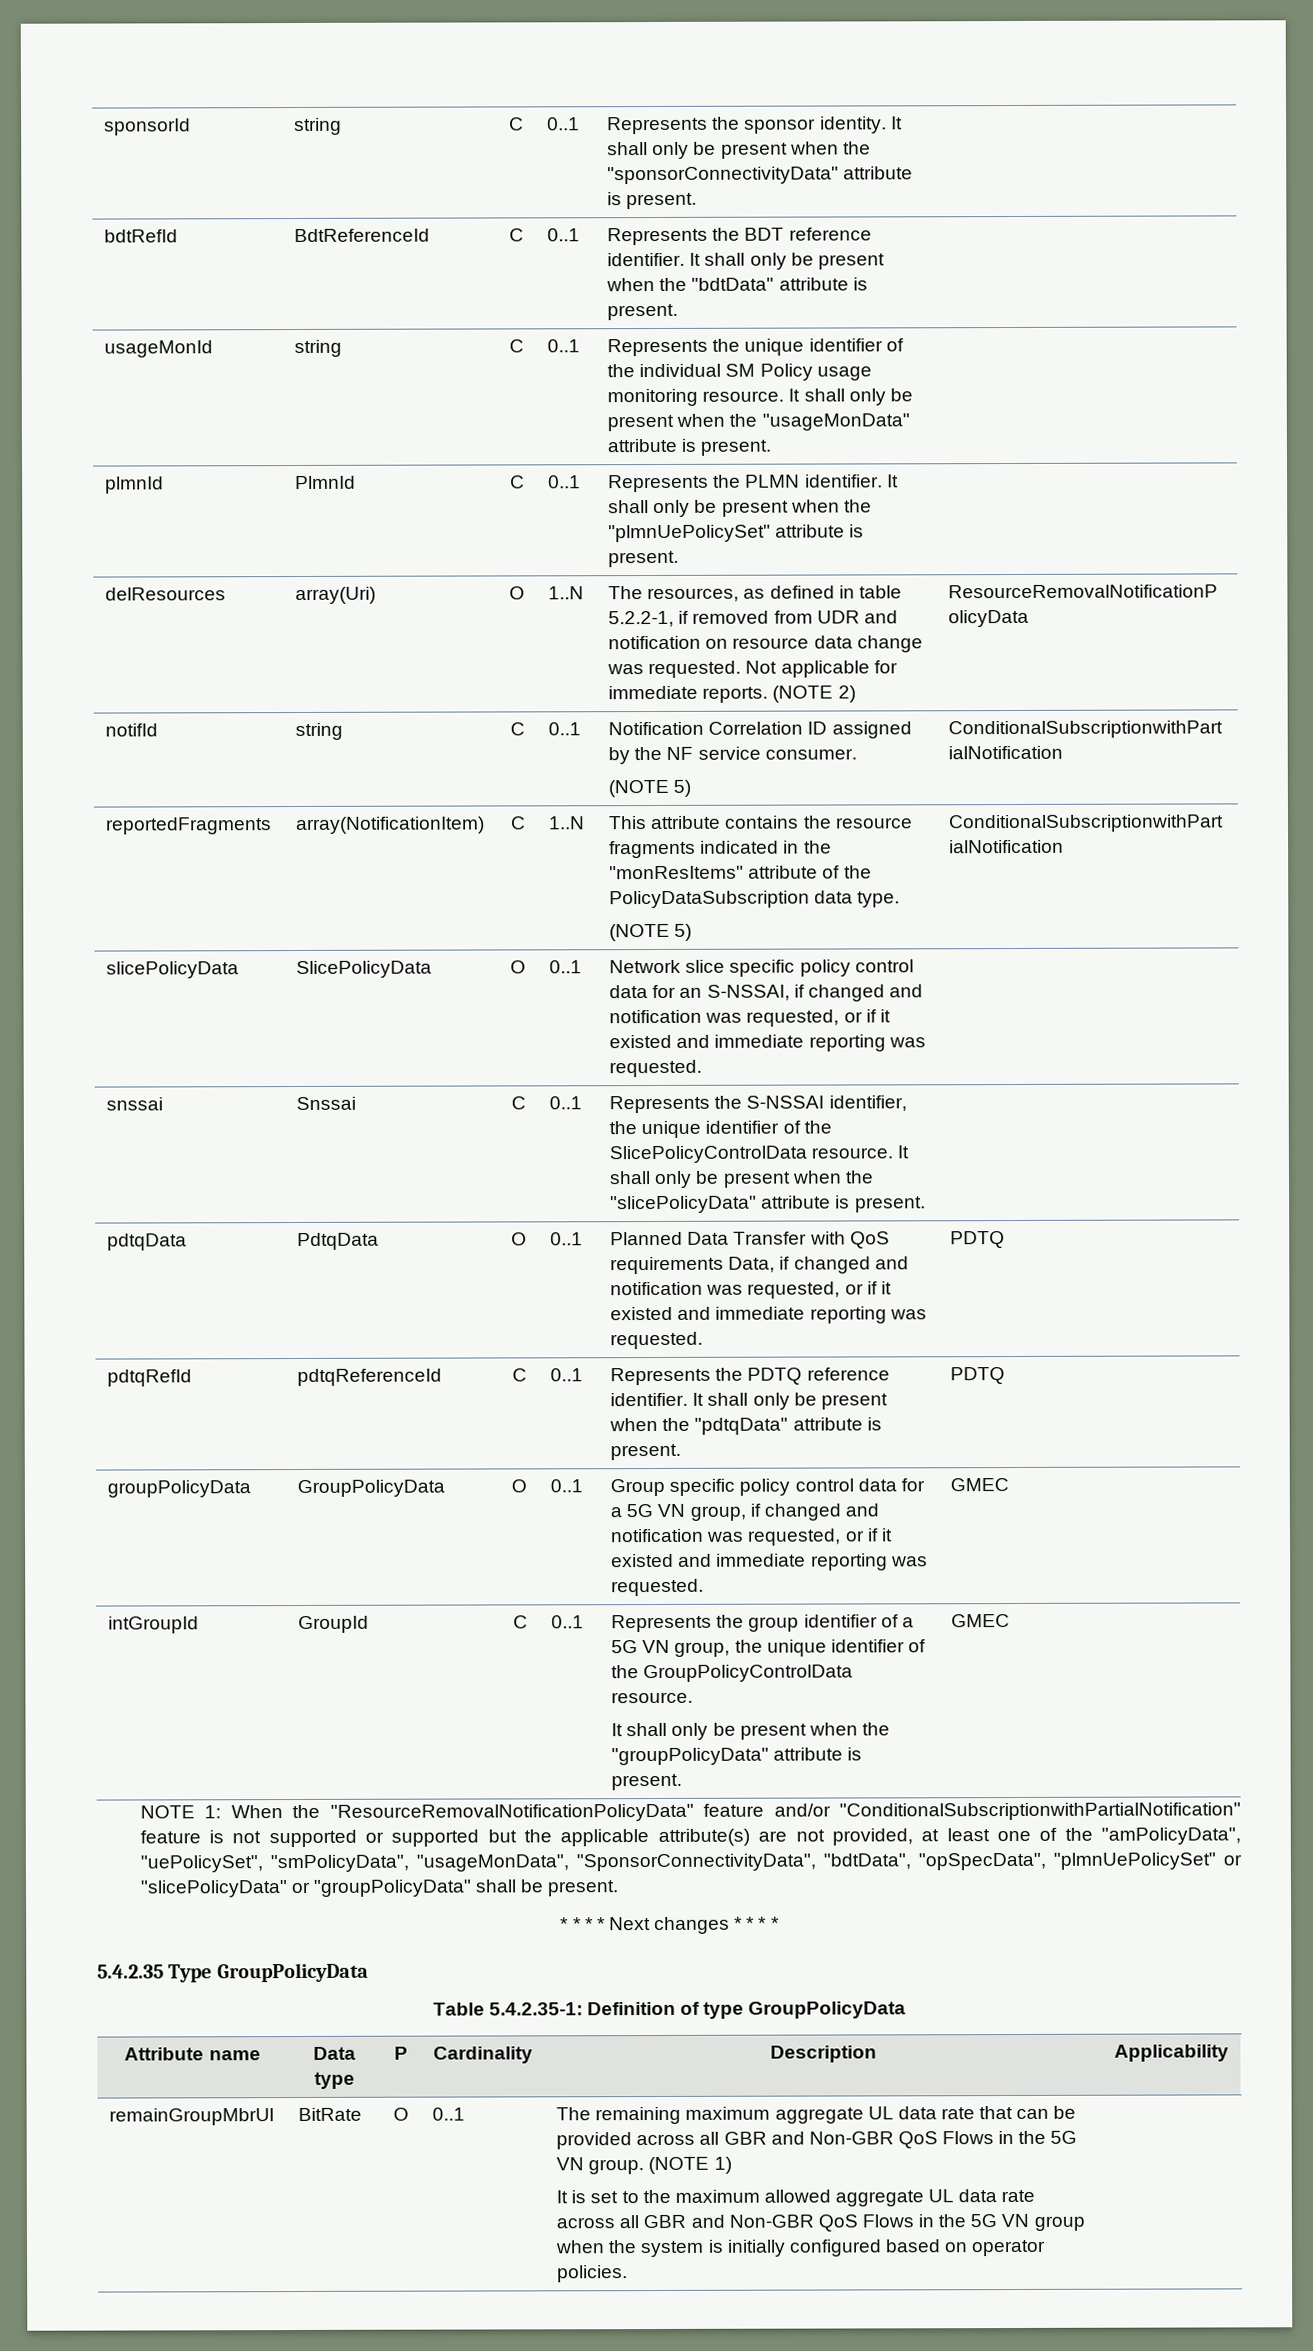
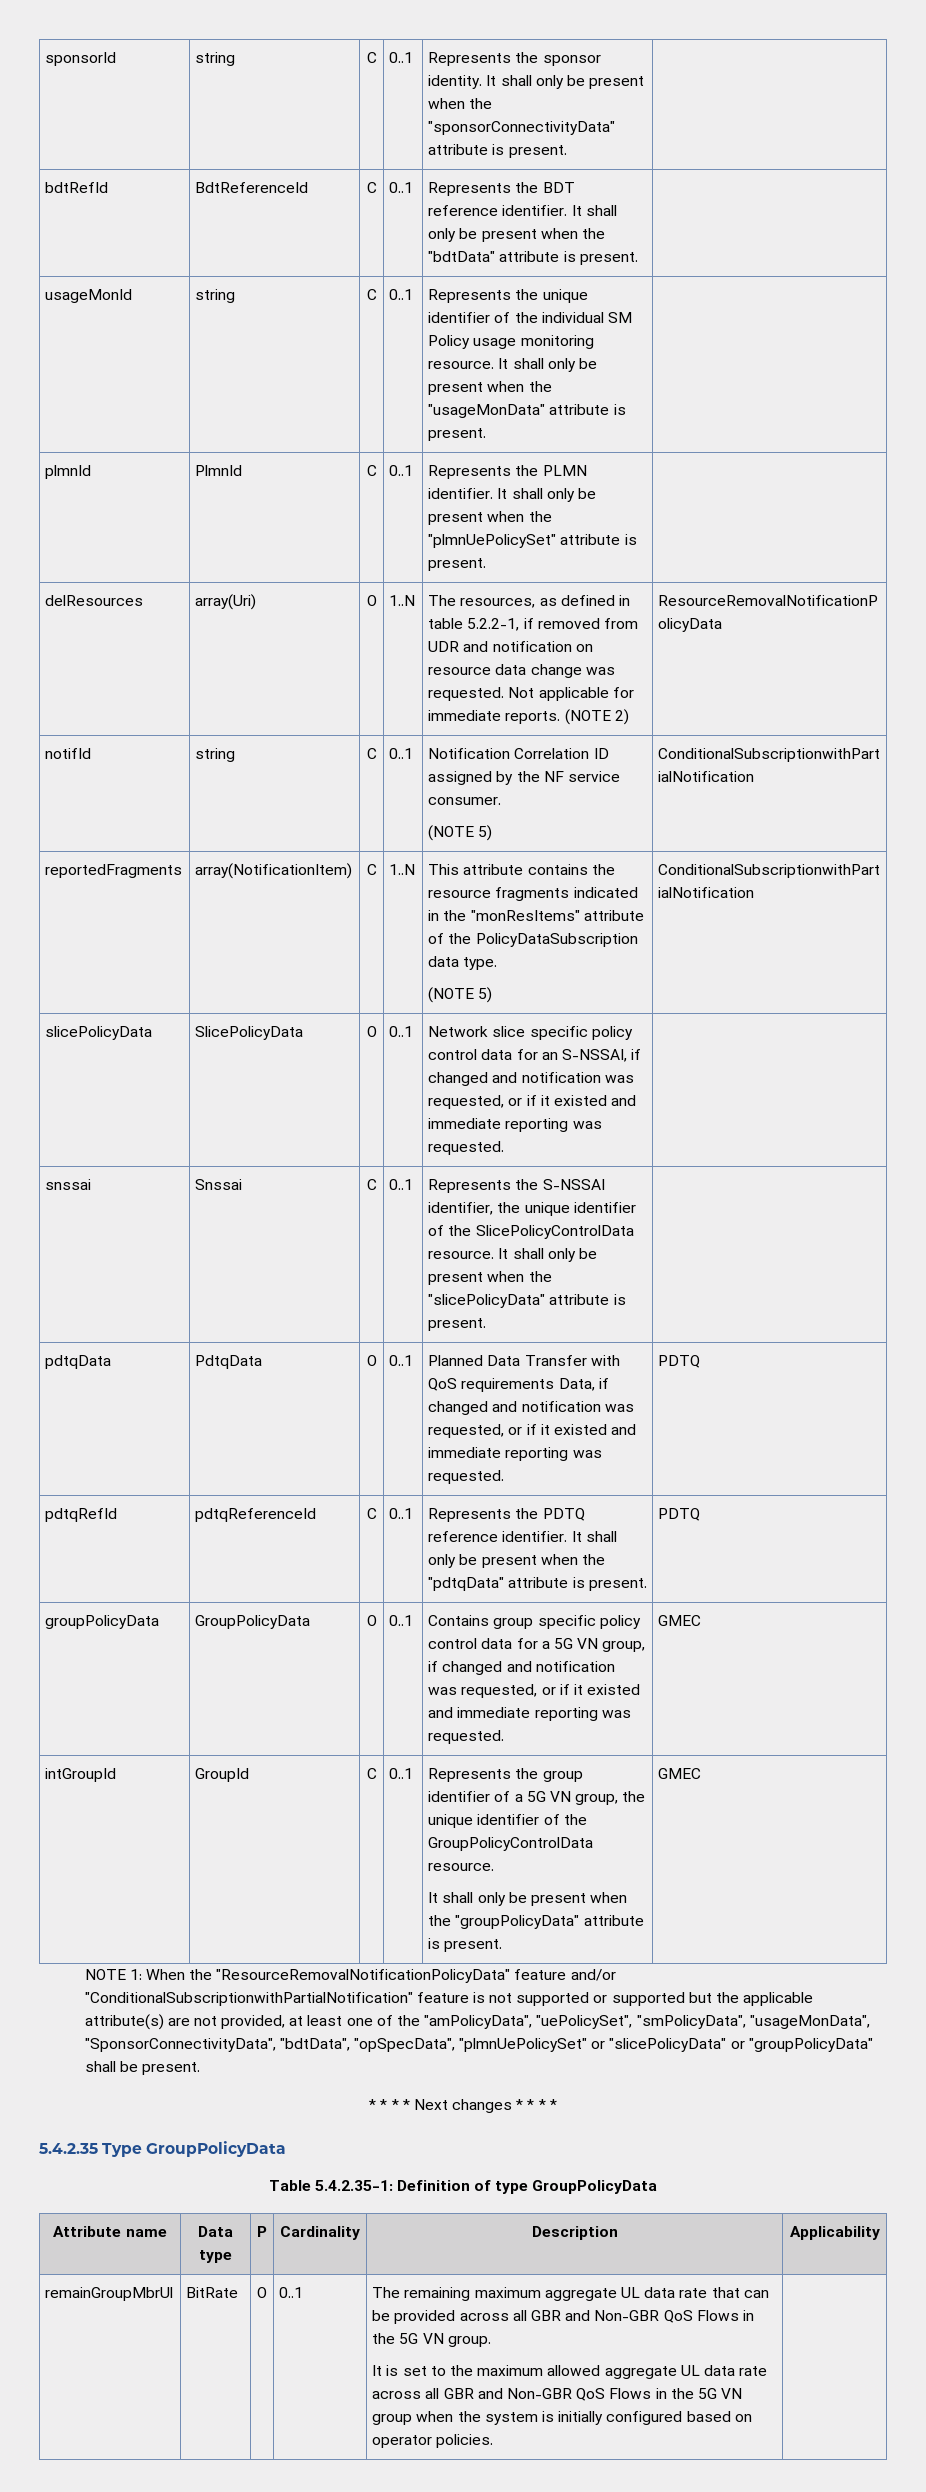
- groupPolicyData | GroupPolicyData | O | 0..1 | Group specific policy control data for a 5G VN group, if changed and notification was requested, or if it existed and immediate reporting was requested. | GMEC
+ groupPolicyData | GroupPolicyData | O | 0..1 | Contains group specific policy control data for a 5G VN group, if changed and notification was requested, or if it existed and immediate reporting was requested. | GMEC
- (NOTE 1)

